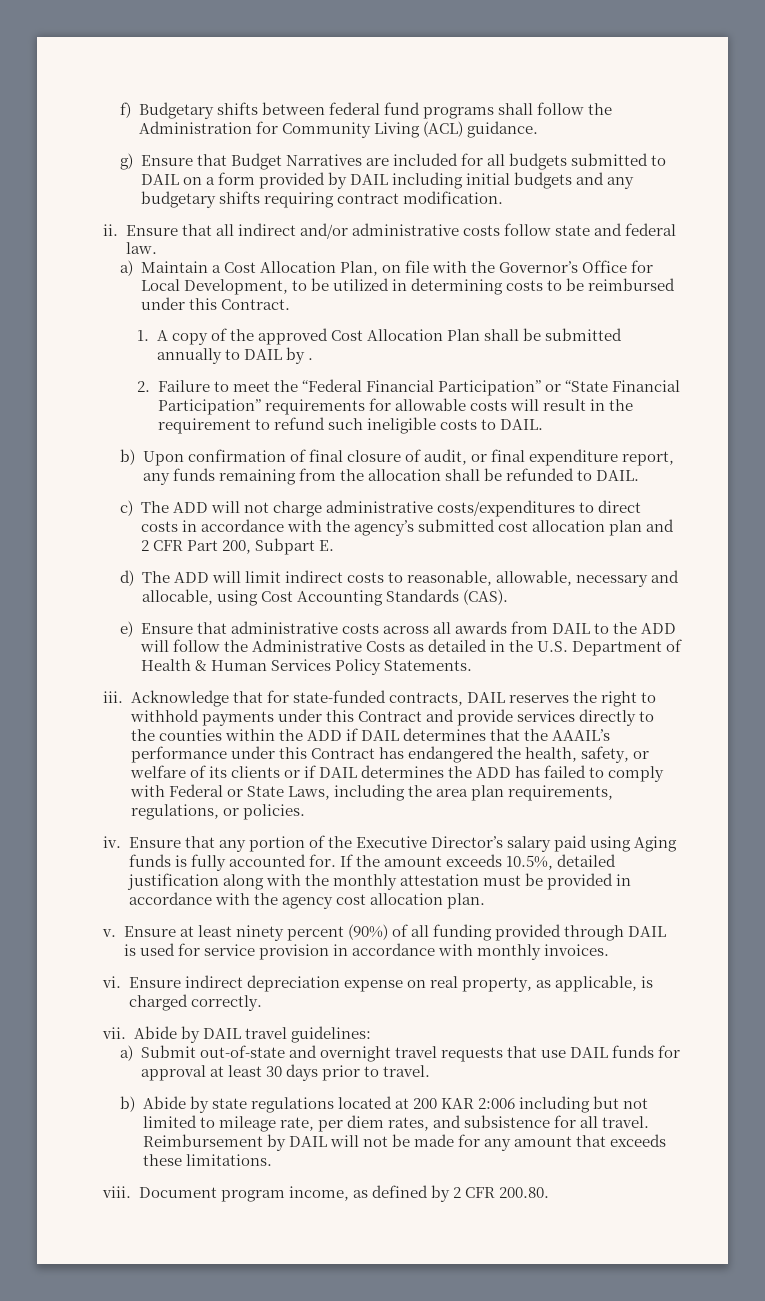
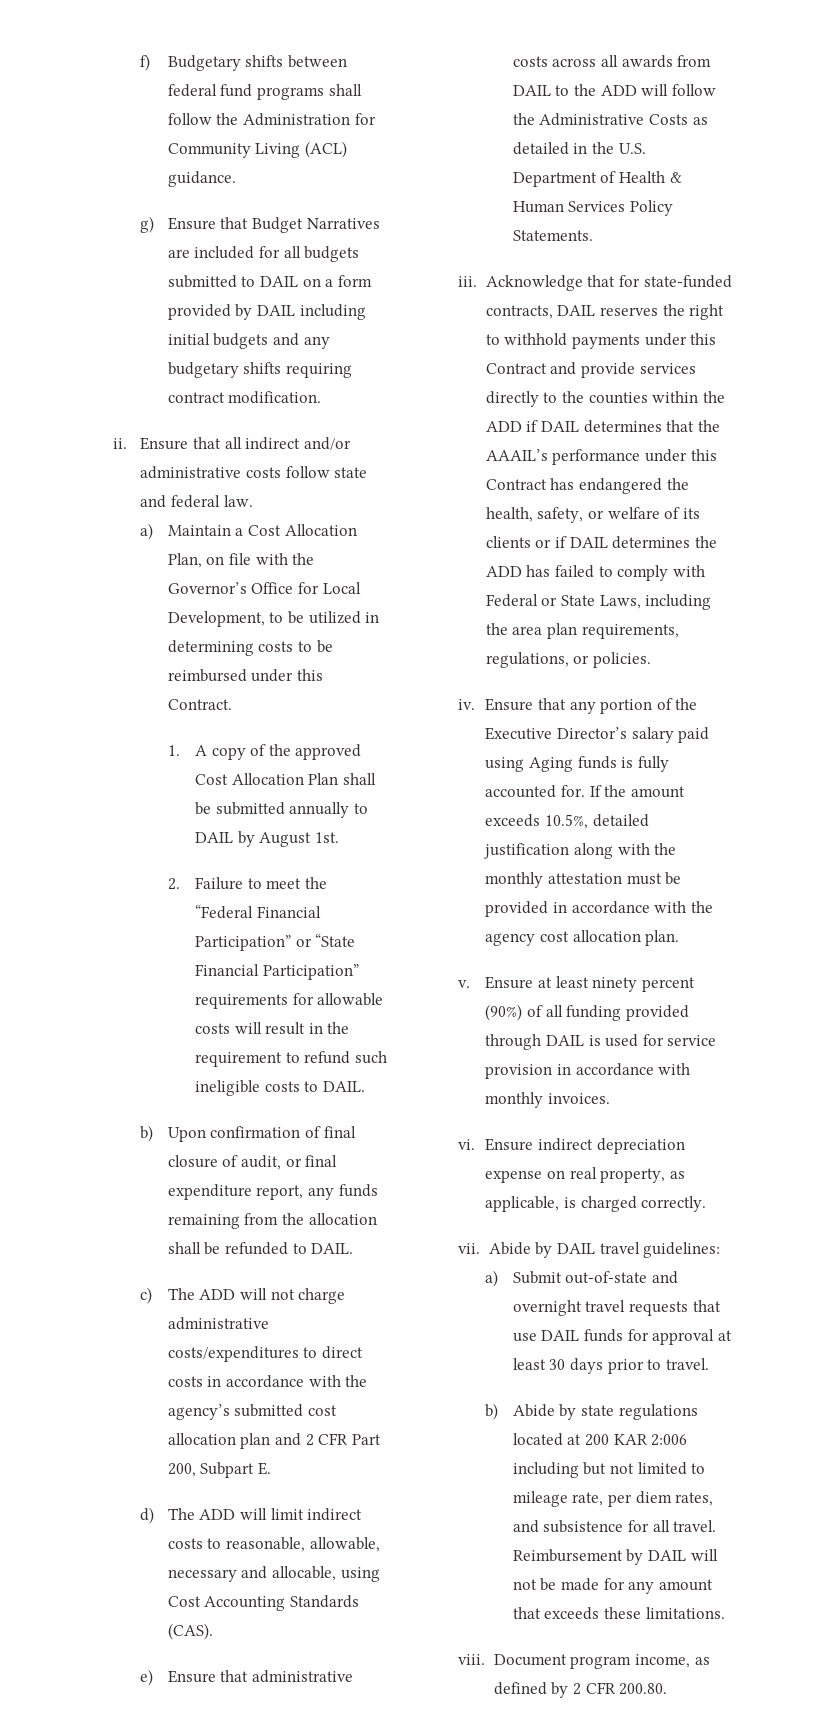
- 1. A copy of the approved Cost Allocation Plan shall be submitted annually to DAIL by .
+ 1. A copy of the approved Cost Allocation Plan shall be submitted annually to DAIL by August 1st.

